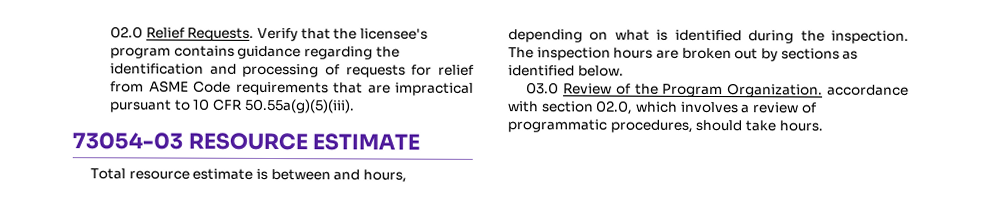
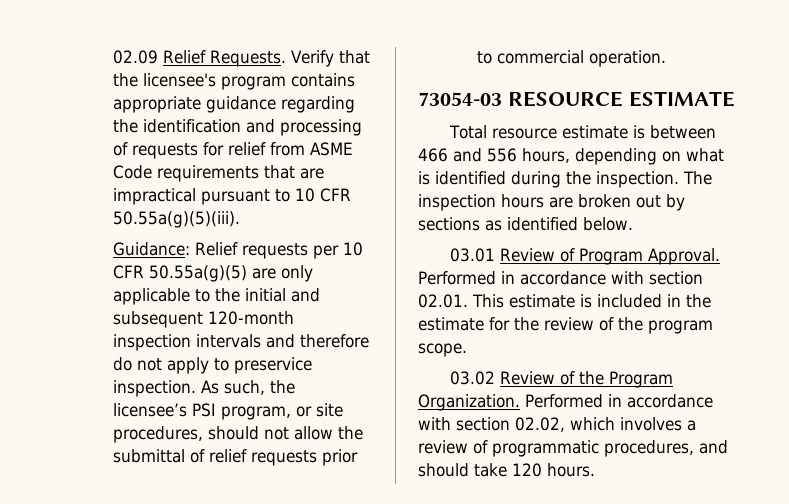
- 02.0 Relief Requests.
+ 02.09 Relief Requests.
- Verify that the licensee's program contains guidance regarding the identification and processing of requests for relief from ASME Code requirements that are impractical pursuant to 10 CFR 50.55a(g)(5)(iii).
+ Verify that the licensee's program contains appropriate guidance regarding the identification and processing of requests for relief from ASME Code requirements that are impractical pursuant to 10 CFR 50.55a(g)(5)(iii).
+ Guidance: Relief requests per 10 CFR 50.55a(g)(5) are only applicable to the initial and subsequent 120-month inspection intervals and therefore do not apply to preservice inspection. As such, the licensee’s PSI program, or site procedures, should not allow the submittal of relief requests prior to commercial operation.
- Total resource estimate is between and hours, depending on what is identified during the inspection.
+ Total resource estimate is between 466 and 556 hours, depending on what is identified during the inspection.
- 03.0 Review of the Program Organization. accordance with section 02.0, which involves a review of programmatic procedures, should take hours.
+ 03.01 Review of Program Approval. Performed in accordance with section 02.01. This estimate is included in the estimate for the review of the program scope.
+ 03.02 Review of the Program Organization. Performed in accordance with section 02.02, which involves a review of programmatic procedures, and should take 120 hours.

